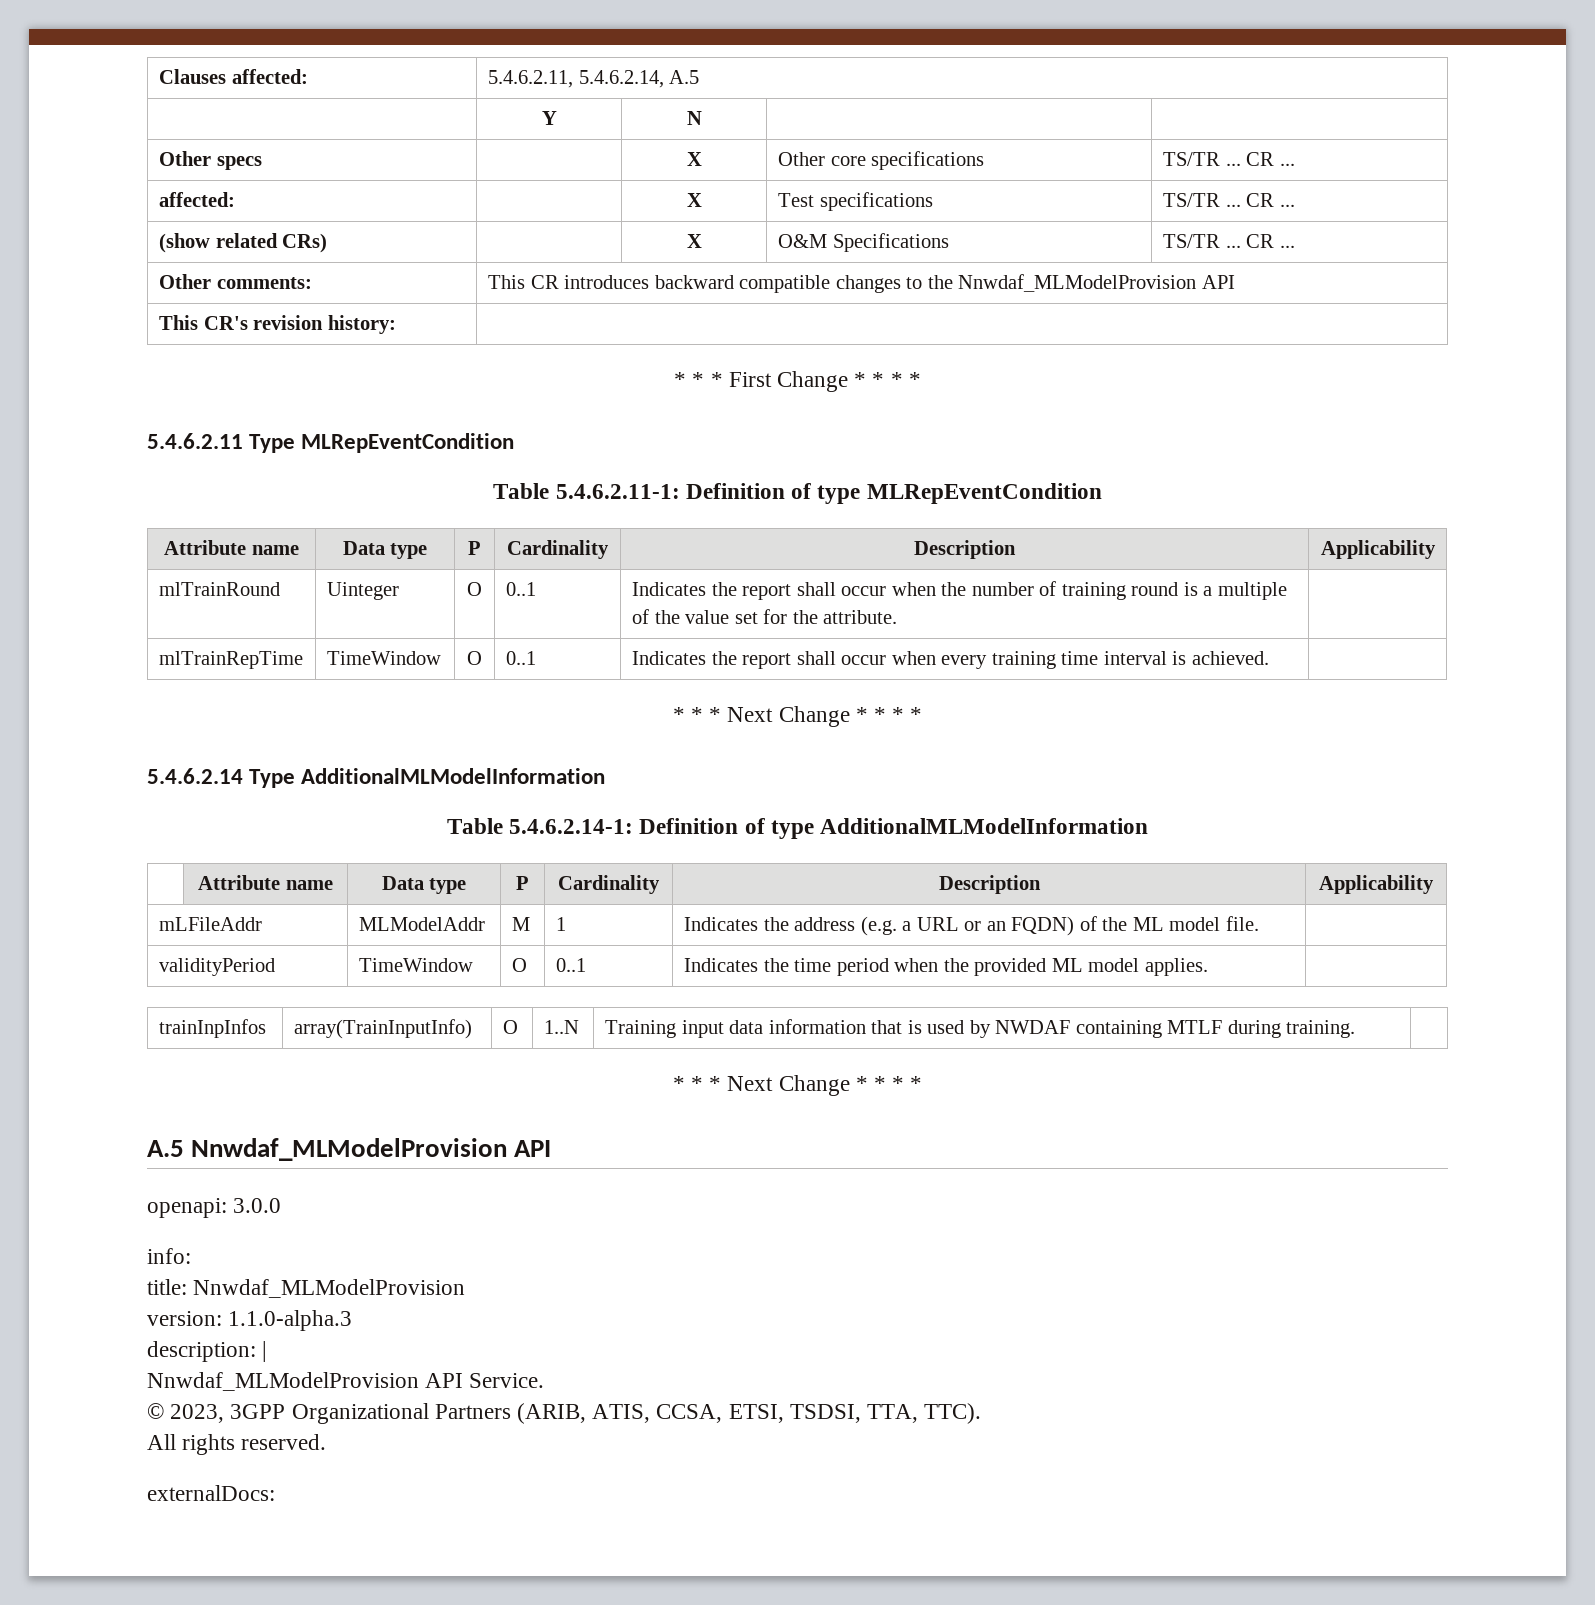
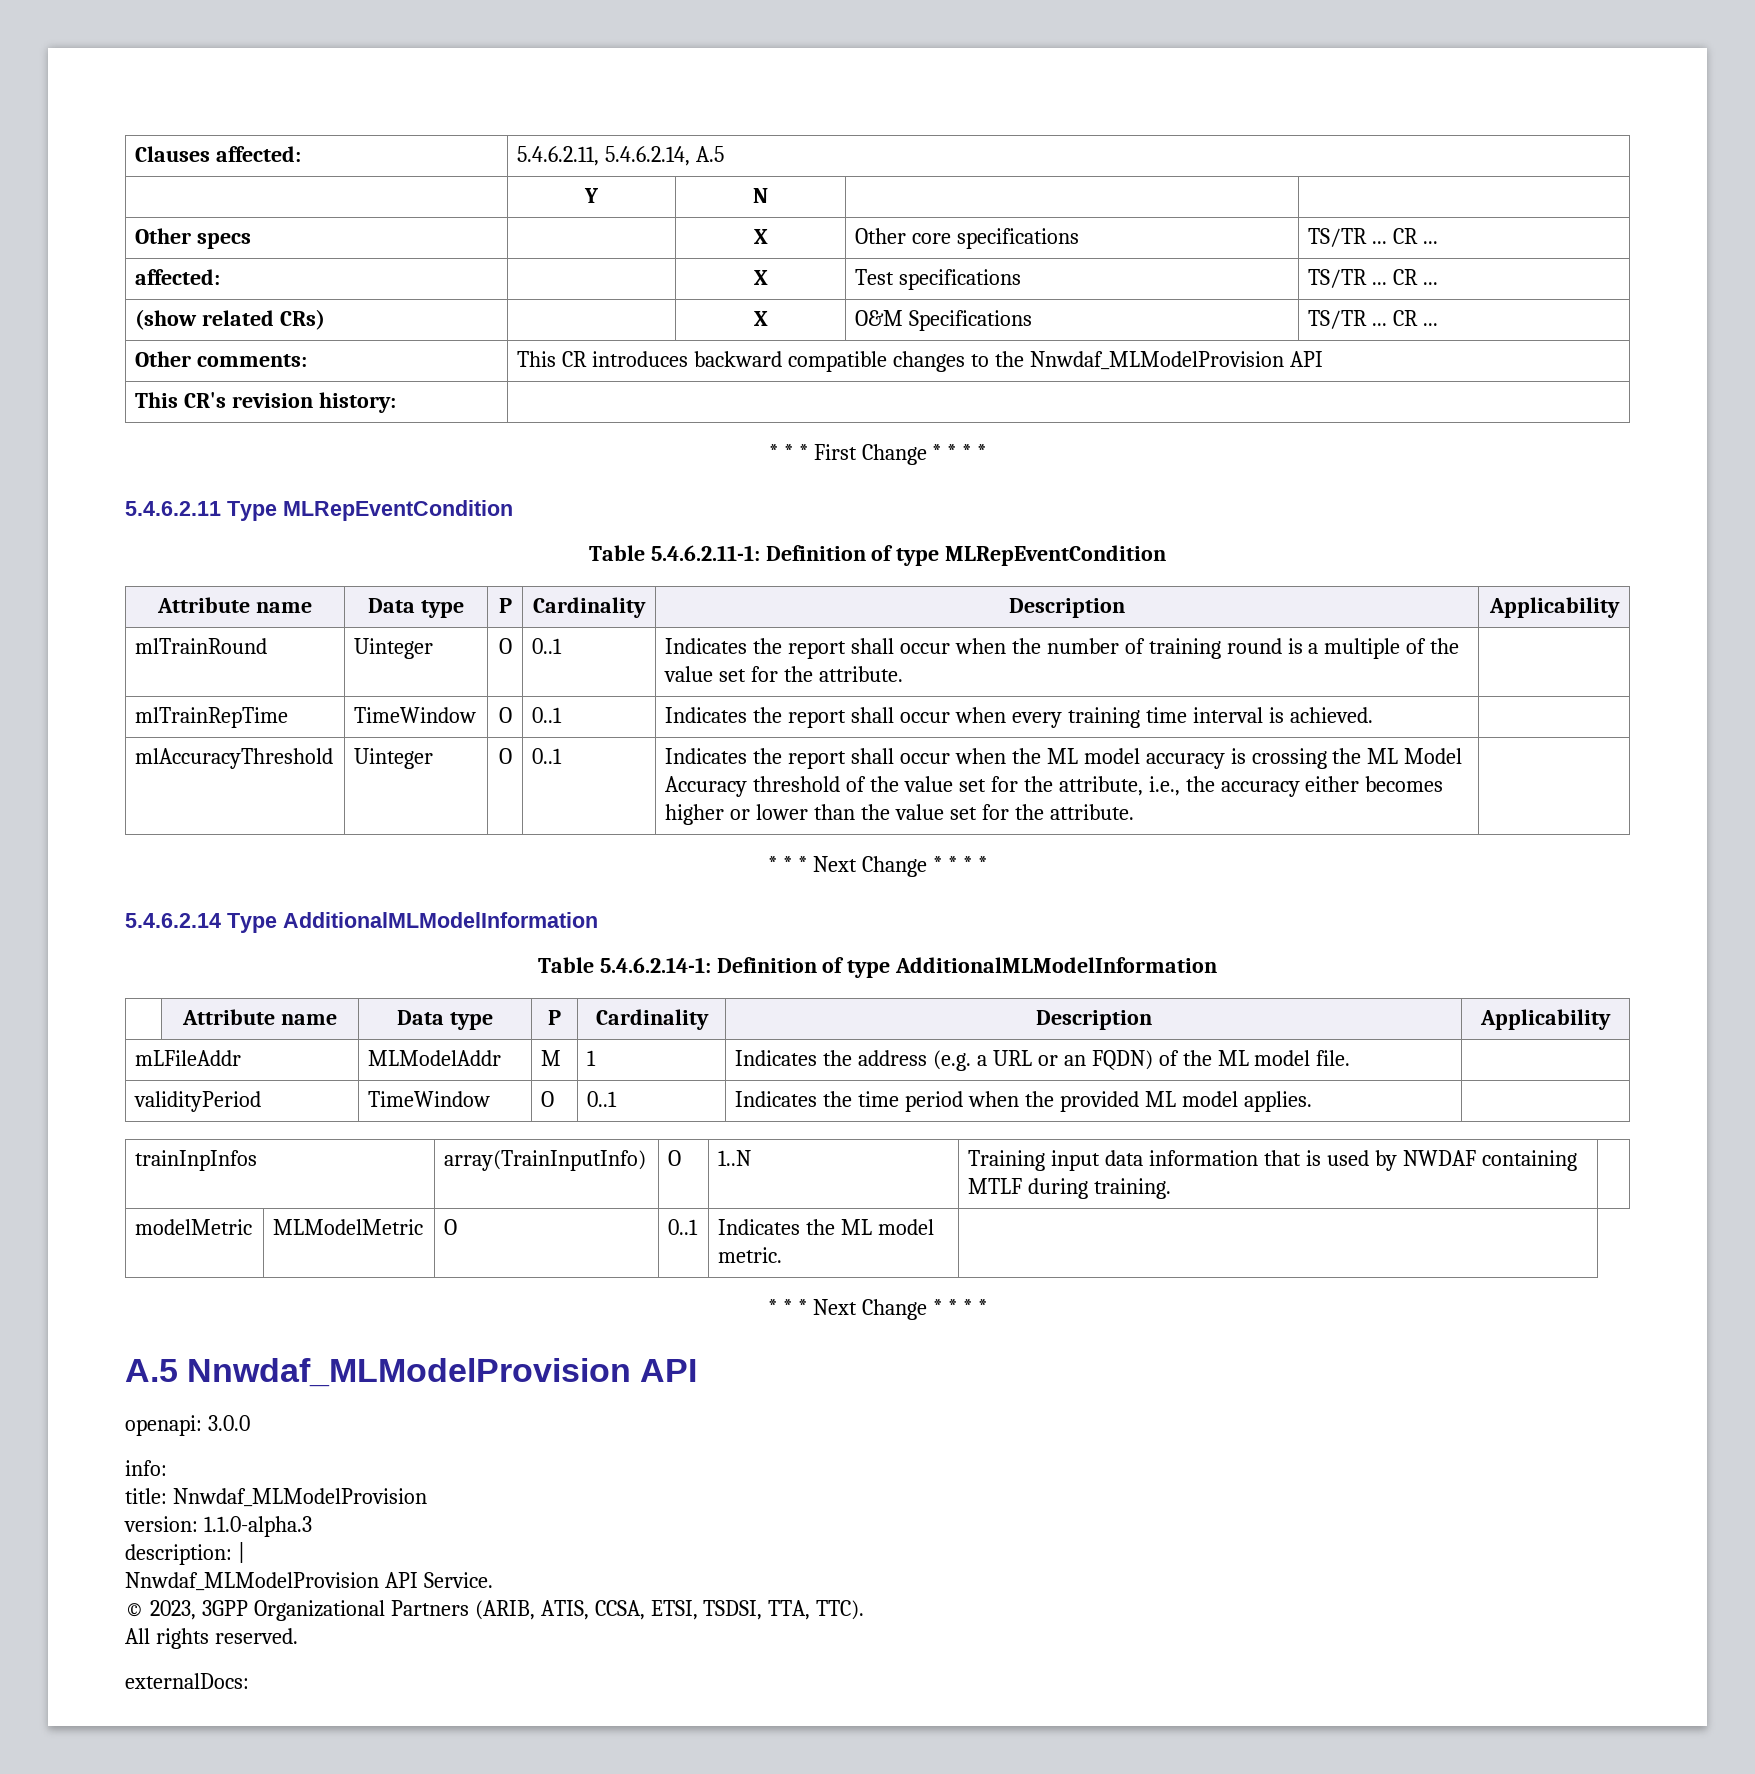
+ mlAccuracyThreshold | Uinteger | O | 0..1 | Indicates the report shall occur when the ML model accuracy is crossing the ML Model Accuracy threshold of the value set for the attribute, i.e., the accuracy either becomes higher or lower than the value set for the attribute.
+ modelMetric | MLModelMetric | O | 0..1 | Indicates the ML model metric. |

